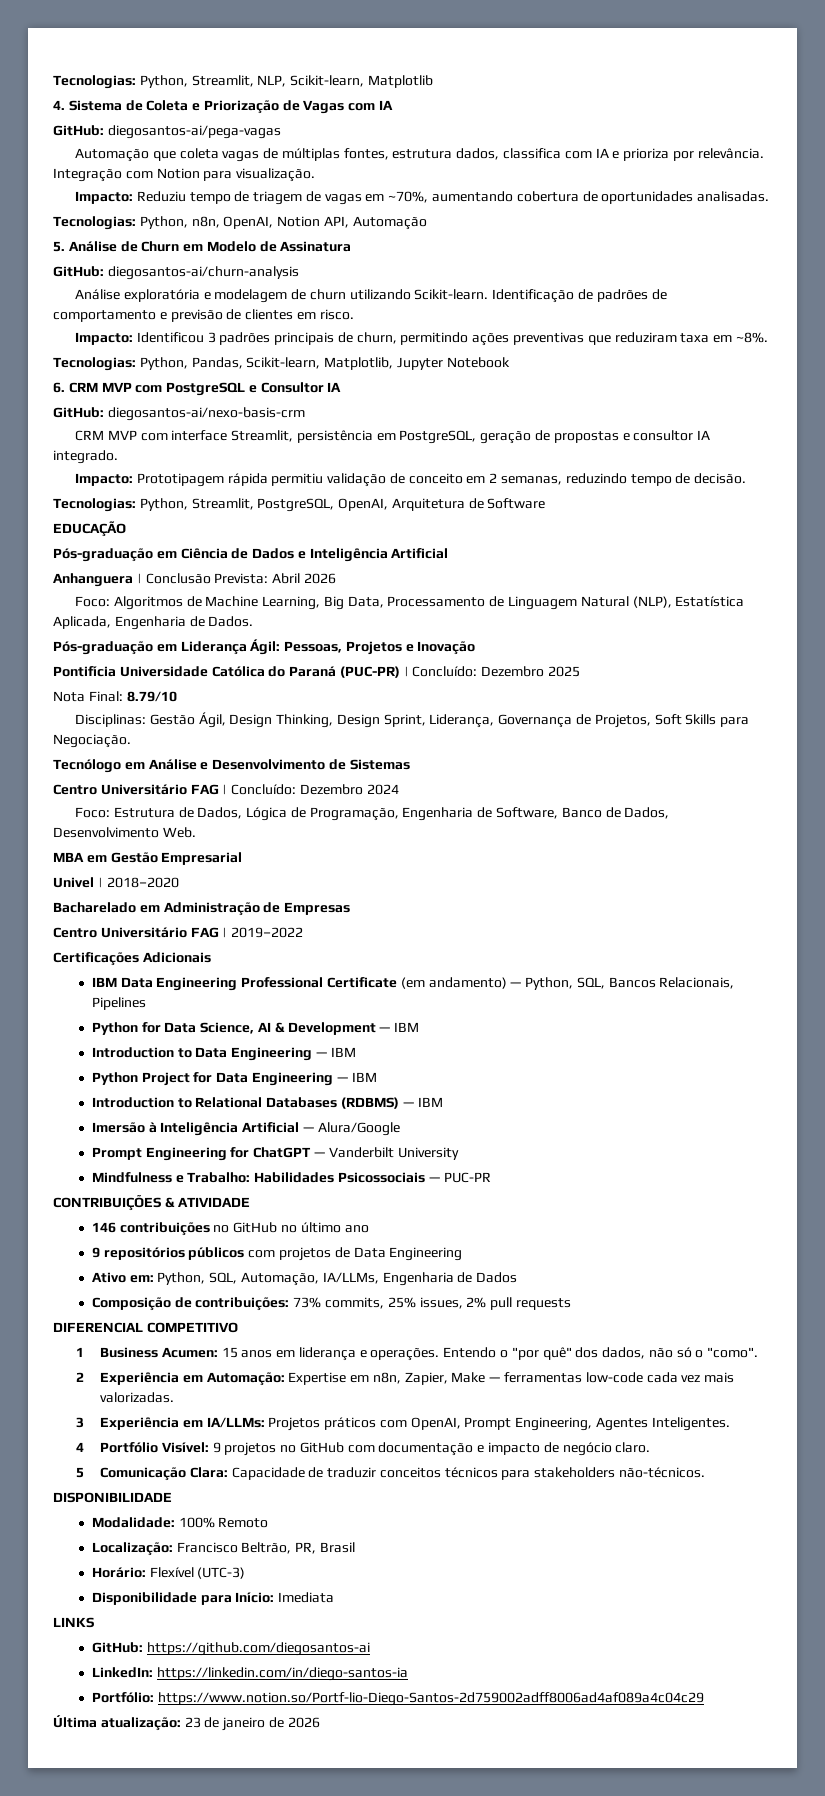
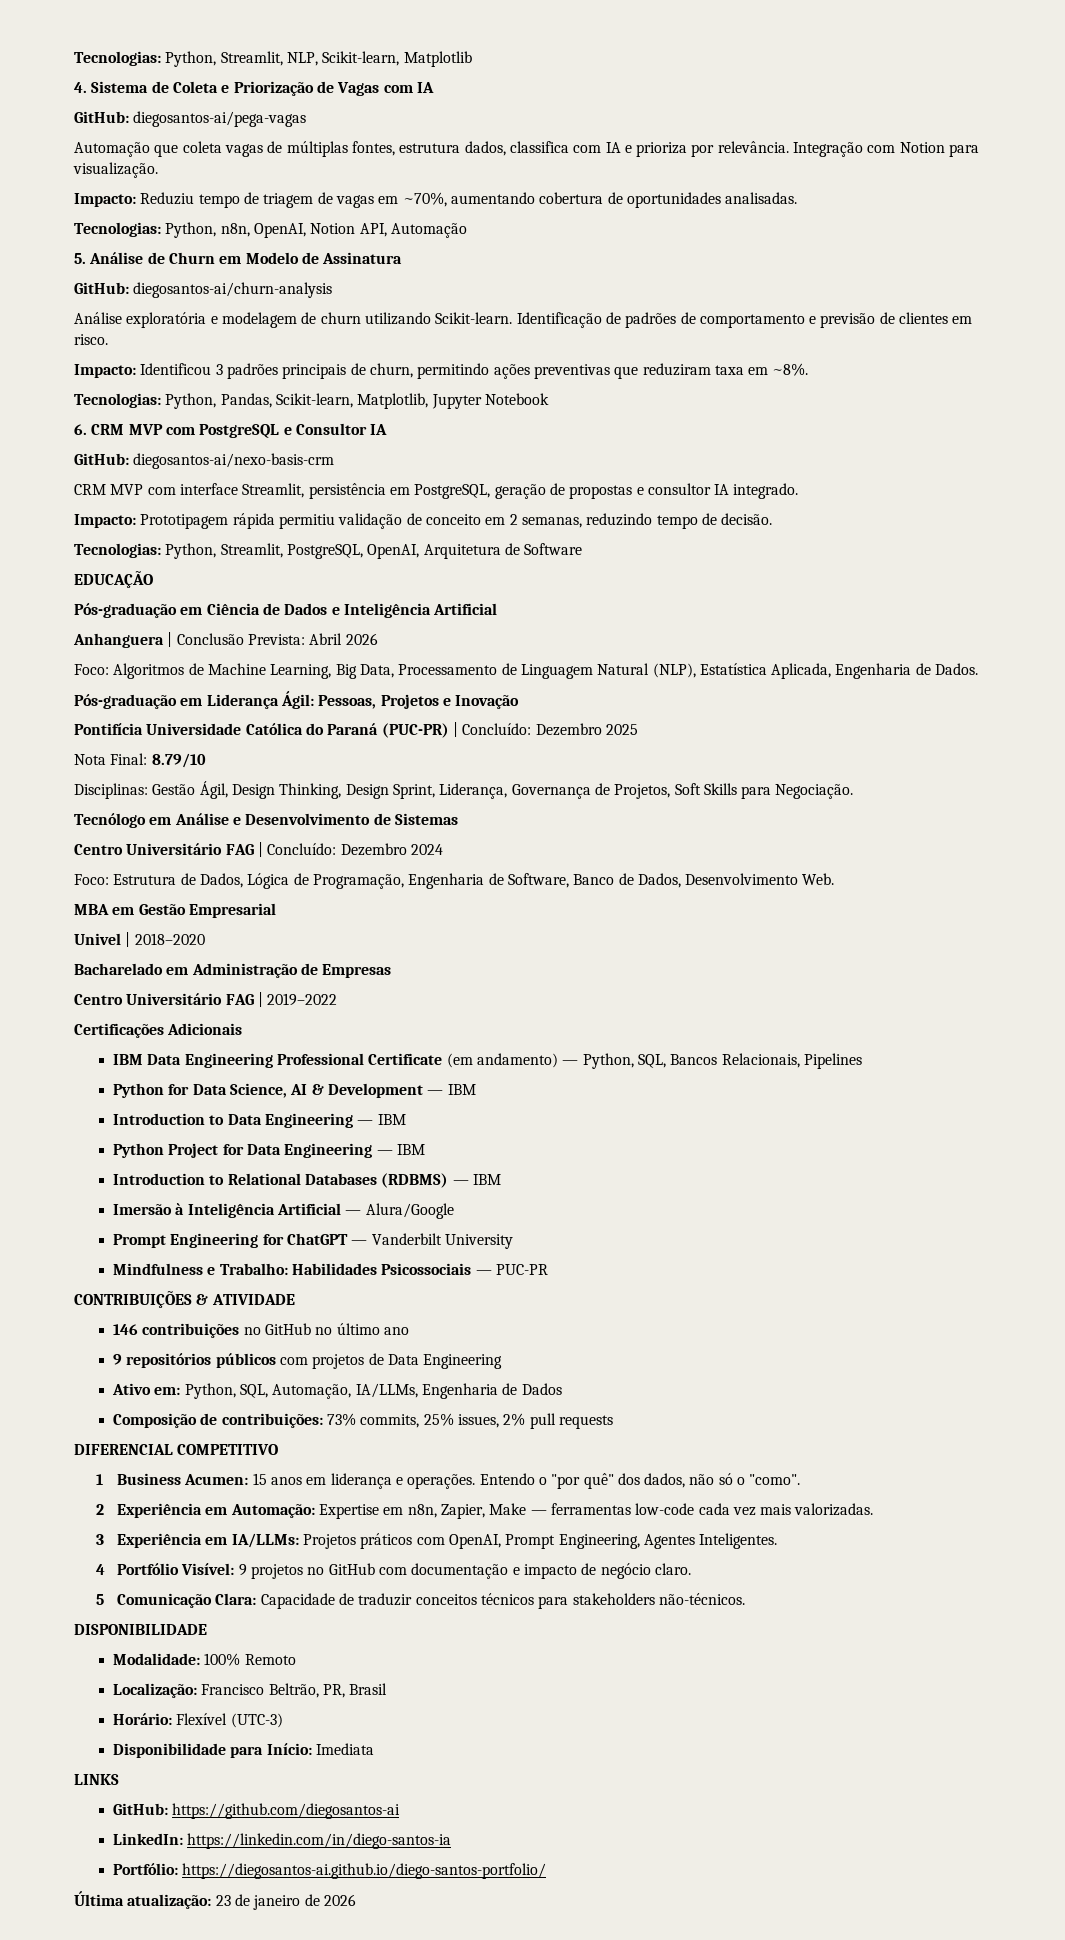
- Portfólio: https://www.notion.so/Portf-lio-Diego-Santos-2d759002adff8006ad4af089a4c04c29
+ Portfólio: https://diegosantos-ai.github.io/diego-santos-portfolio/

